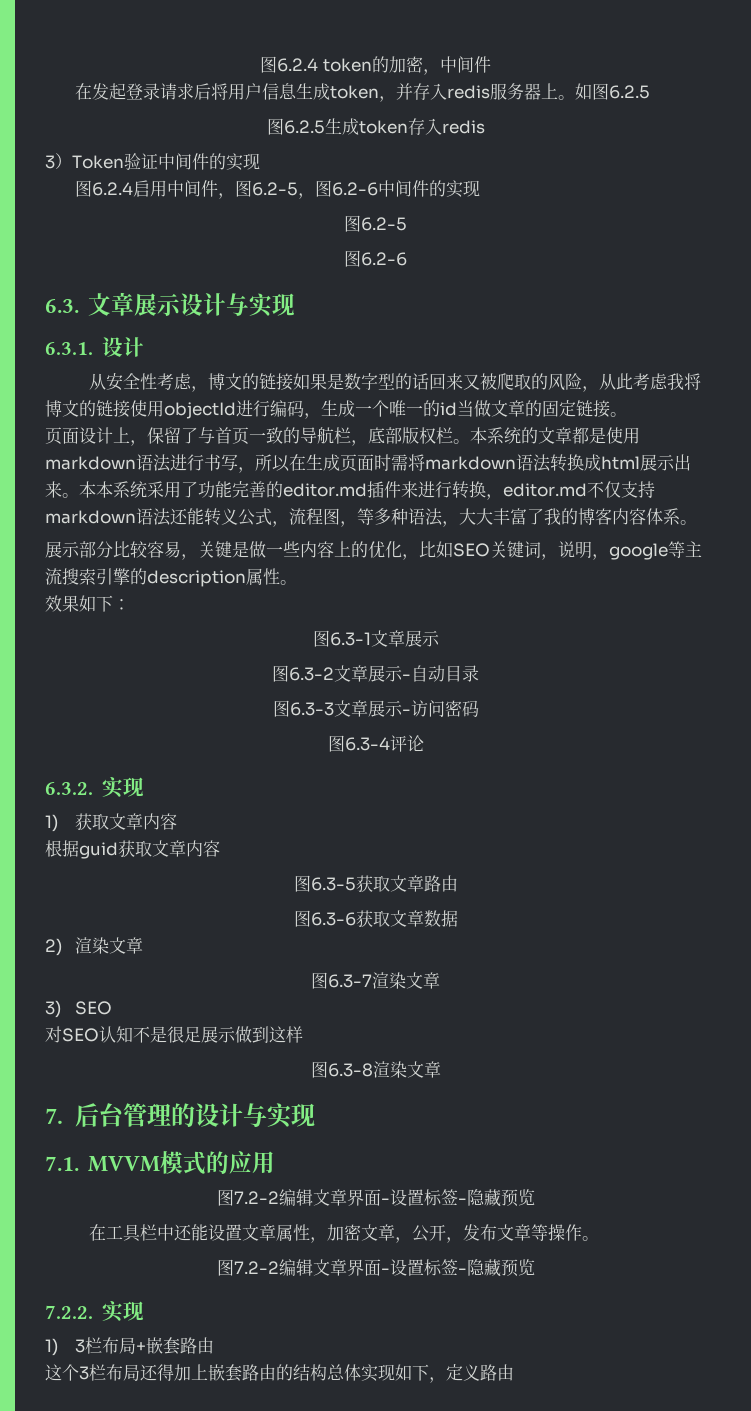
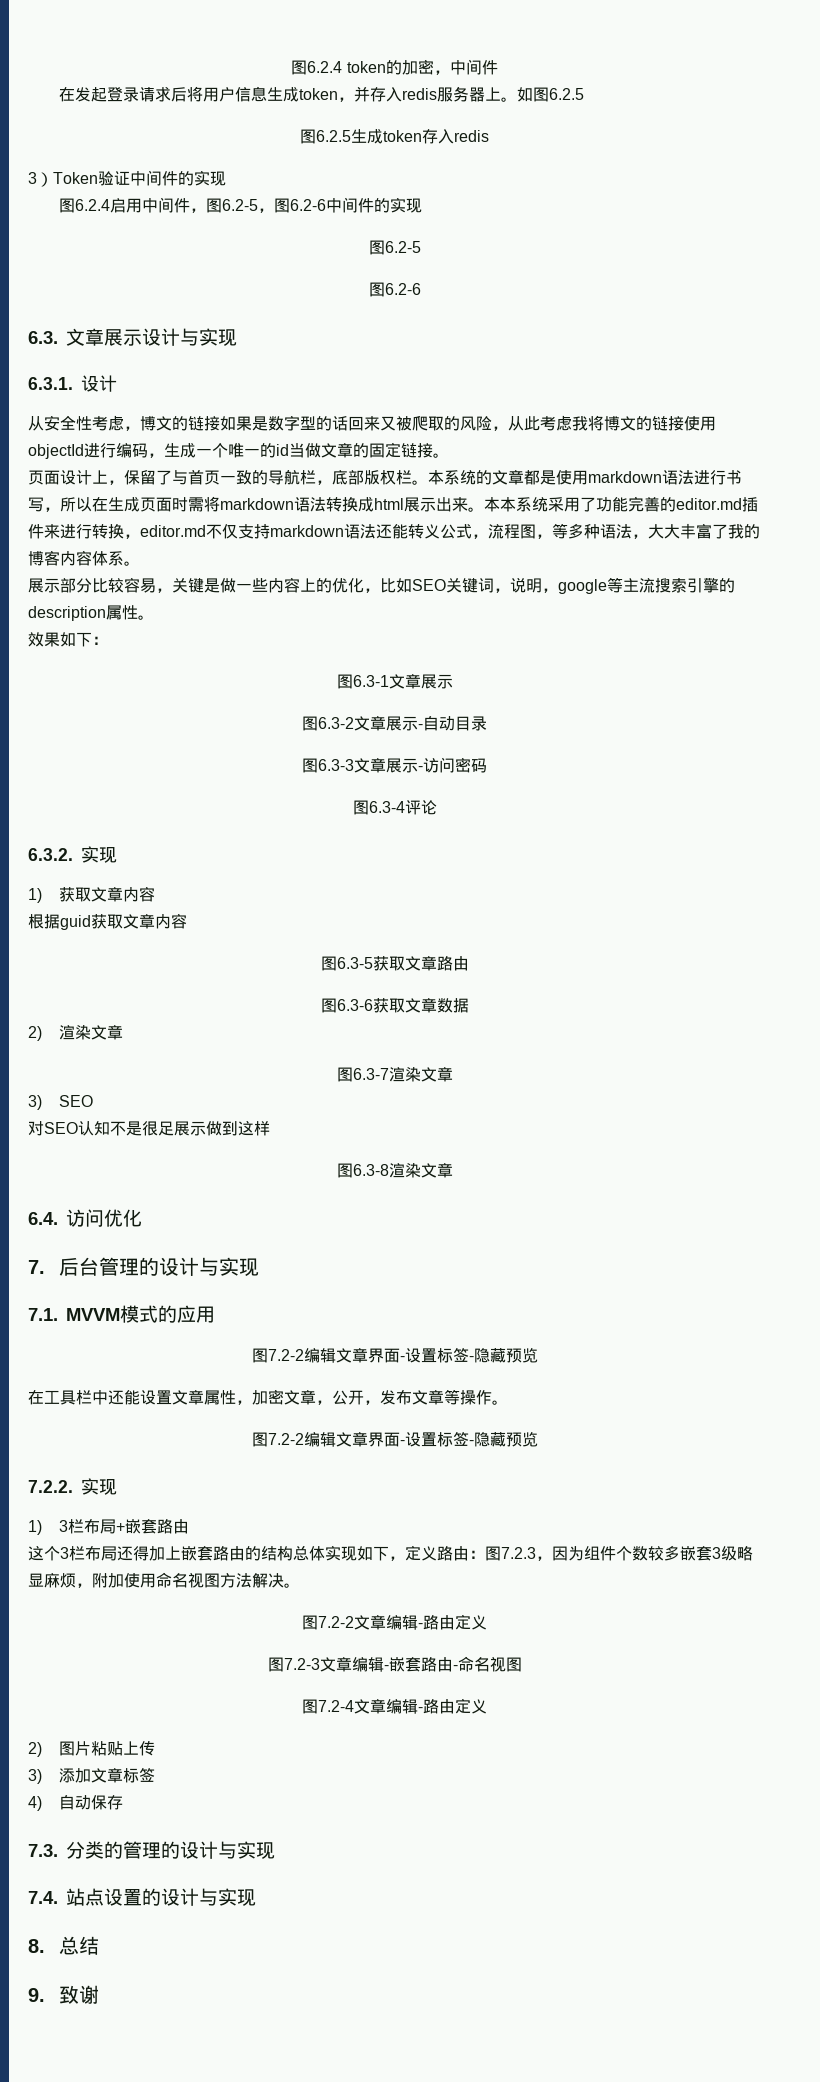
+ 6.4.访问优化
- 这个3栏布局还得加上嵌套路由的结构总体实现如下，定义路由
+ 这个3栏布局还得加上嵌套路由的结构总体实现如下，定义路由：图7.2.3，因为组件个数较多嵌套3级略显麻烦，附加使用命名视图方法解决。
+ 图7.2-2文章编辑-路由定义
+ 图7.2-3文章编辑-嵌套路由-命名视图
+ 图7.2-4文章编辑-路由定义
+ 2)图片粘贴上传
+ 3)添加文章标签
+ 4)自动保存
+ 7.3.分类的管理的设计与实现
+ 7.4.站点设置的设计与实现
+ 8.总结
+ 9.致谢

